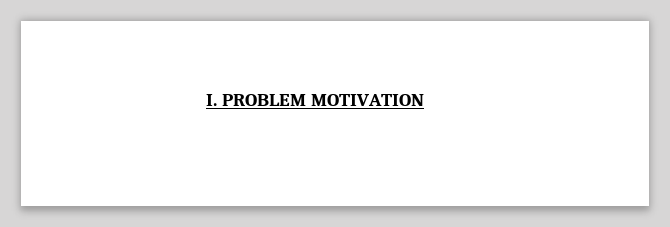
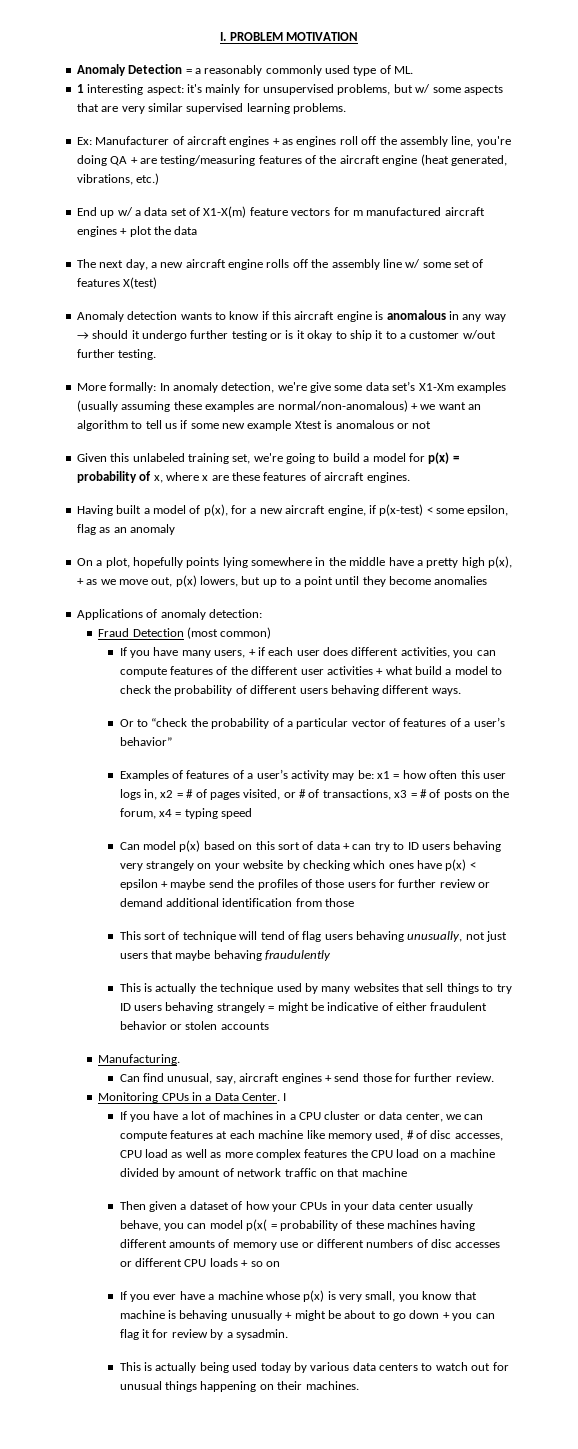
+ Anomaly Detection = a reasonably commonly used type of ML.
+ 1 interesting aspect: it's mainly for unsupervised problems, but w/ some aspects that are very similar supervised learning problems.
+ Ex: Manufacturer of aircraft engines + as engines roll off the assembly line, you're doing QA + are testing/measuring features of the aircraft engine (heat generated, vibrations, etc.)
+ End up w/ a data set of X1-X(m) feature vectors for m manufactured aircraft engines + plot the data
+ The next day, a new aircraft engine rolls off the assembly line w/ some set of features X(test)
+ Anomaly detection wants to know if this aircraft engine is anomalous in any way → should it undergo further testing or is it okay to ship it to a customer w/out further testing.
+ More formally: In anomaly detection, we're give some data set’s X1-Xm examples (usually assuming these examples are normal/non-anomalous) + we want an algorithm to tell us if some new example Xtest is anomalous or not
+ Given this unlabeled training set, we're going to build a model for p(x) = probability of x, where x are these features of aircraft engines.
+ Having built a model of p(x), for a new aircraft engine, if p(x-test) < some epsilon, flag as an anomaly
+ On a plot, hopefully points lying somewhere in the middle have a pretty high p(x), + as we move out, p(x) lowers, but up to a point until they become anomalies
+ Applications of anomaly detection:
+ Fraud Detection (most common)
+ If you have many users, + if each user does different activities, you can compute features of the different user activities + what build a model to check the probability of different users behaving different ways.
+ Or to “check the probability of a particular vector of features of a user’s behavior”
+ Examples of features of a user’s activity may be: x1 = how often this user logs in, x2 = # of pages visited, or # of transactions, x3 = # of posts on the forum, x4 = typing speed
+ Can model p(x) based on this sort of data + can try to ID users behaving very strangely on your website by checking which ones have p(x) < epsilon + maybe send the profiles of those users for further review or demand additional identification from those
+ This sort of technique will tend of flag users behaving unusually, not just users that maybe behaving fraudulently
+ This is actually the technique used by many websites that sell things to try ID users behaving strangely = might be indicative of either fraudulent behavior or stolen accounts
+ Manufacturing.
+ Can find unusual, say, aircraft engines + send those for further review.
+ Monitoring CPUs in a Data Center. I
+ If you have a lot of machines in a CPU cluster or data center, we can compute features at each machine like memory used, # of disc accesses, CPU load as well as more complex features the CPU load on a machine divided by amount of network traffic on that machine
+ Then given a dataset of how your CPUs in your data center usually behave, you can model p(x( = probability of these machines having different amounts of memory use or different numbers of disc accesses or different CPU loads + so on
+ If you ever have a machine whose p(x) is very small, you know that machine is behaving unusually + might be about to go down + you can flag it for review by a sysadmin.
+ This is actually being used today by various data centers to watch out for unusual things happening on their machines.

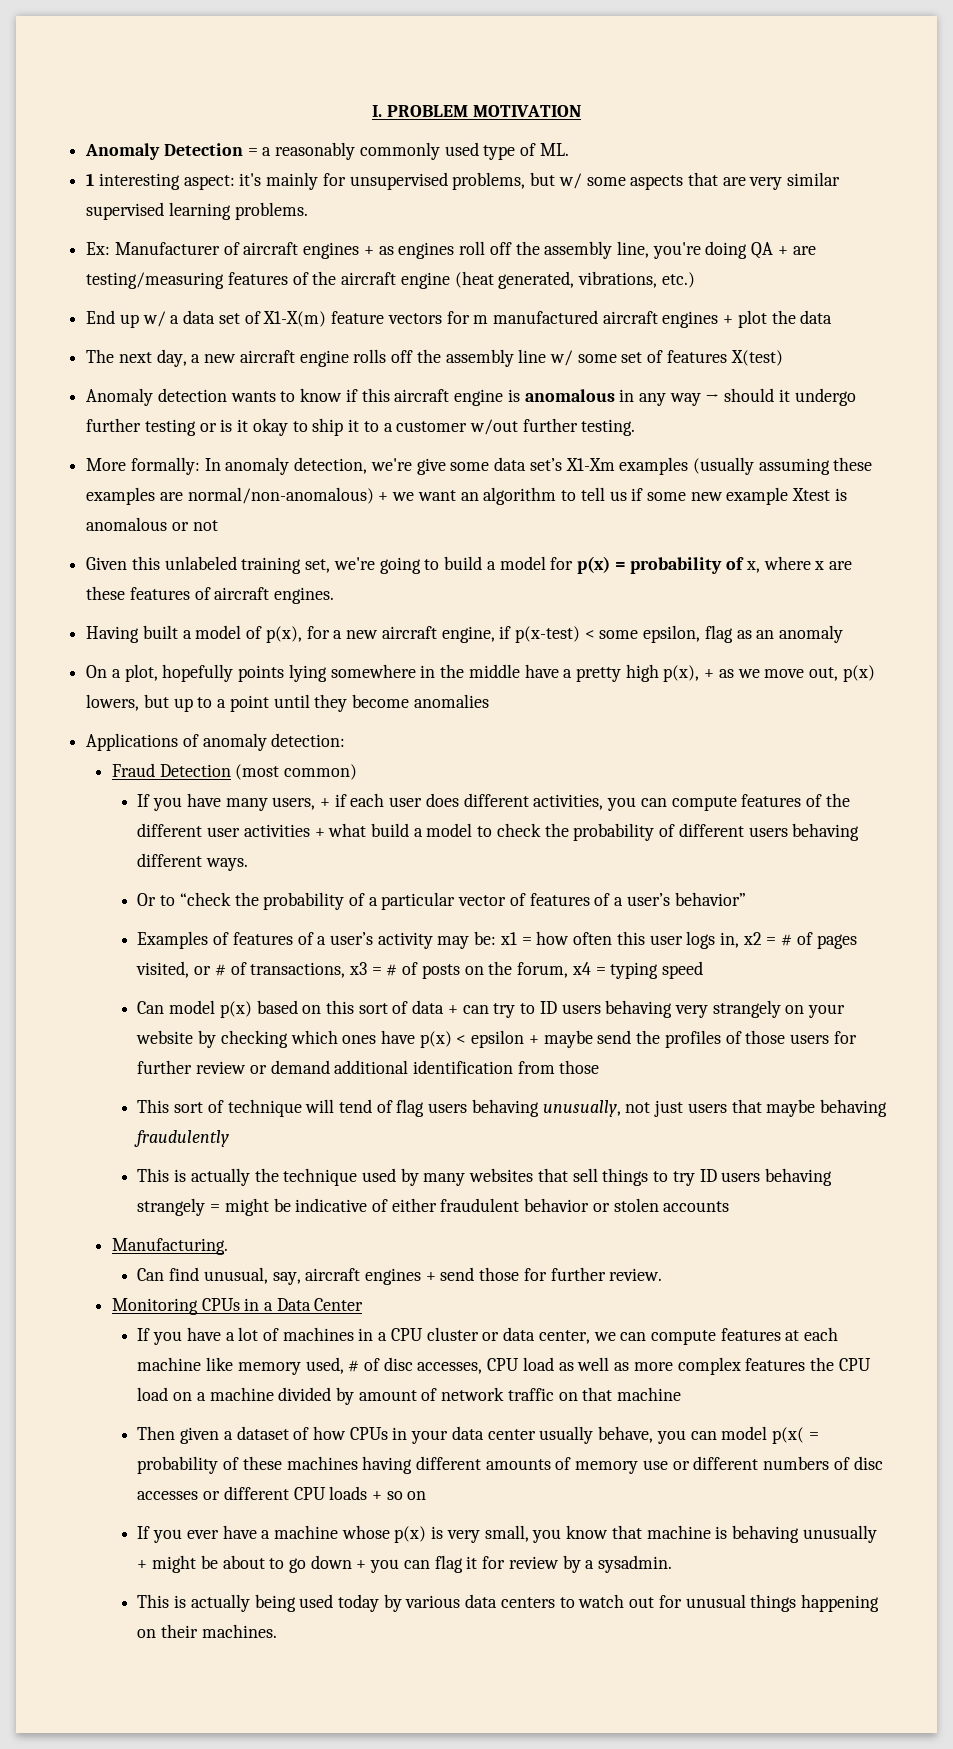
- Monitoring CPUs in a Data Center. I
+ Monitoring CPUs in a Data Center
- Then given a dataset of how your CPUs in your data center usually behave, you can model p(x( = probability of these machines having different amounts of memory use or different numbers of disc accesses or different CPU loads + so on
+ Then given a dataset of how CPUs in your data center usually behave, you can model p(x( = probability of these machines having different amounts of memory use or different numbers of disc accesses or different CPU loads + so on

